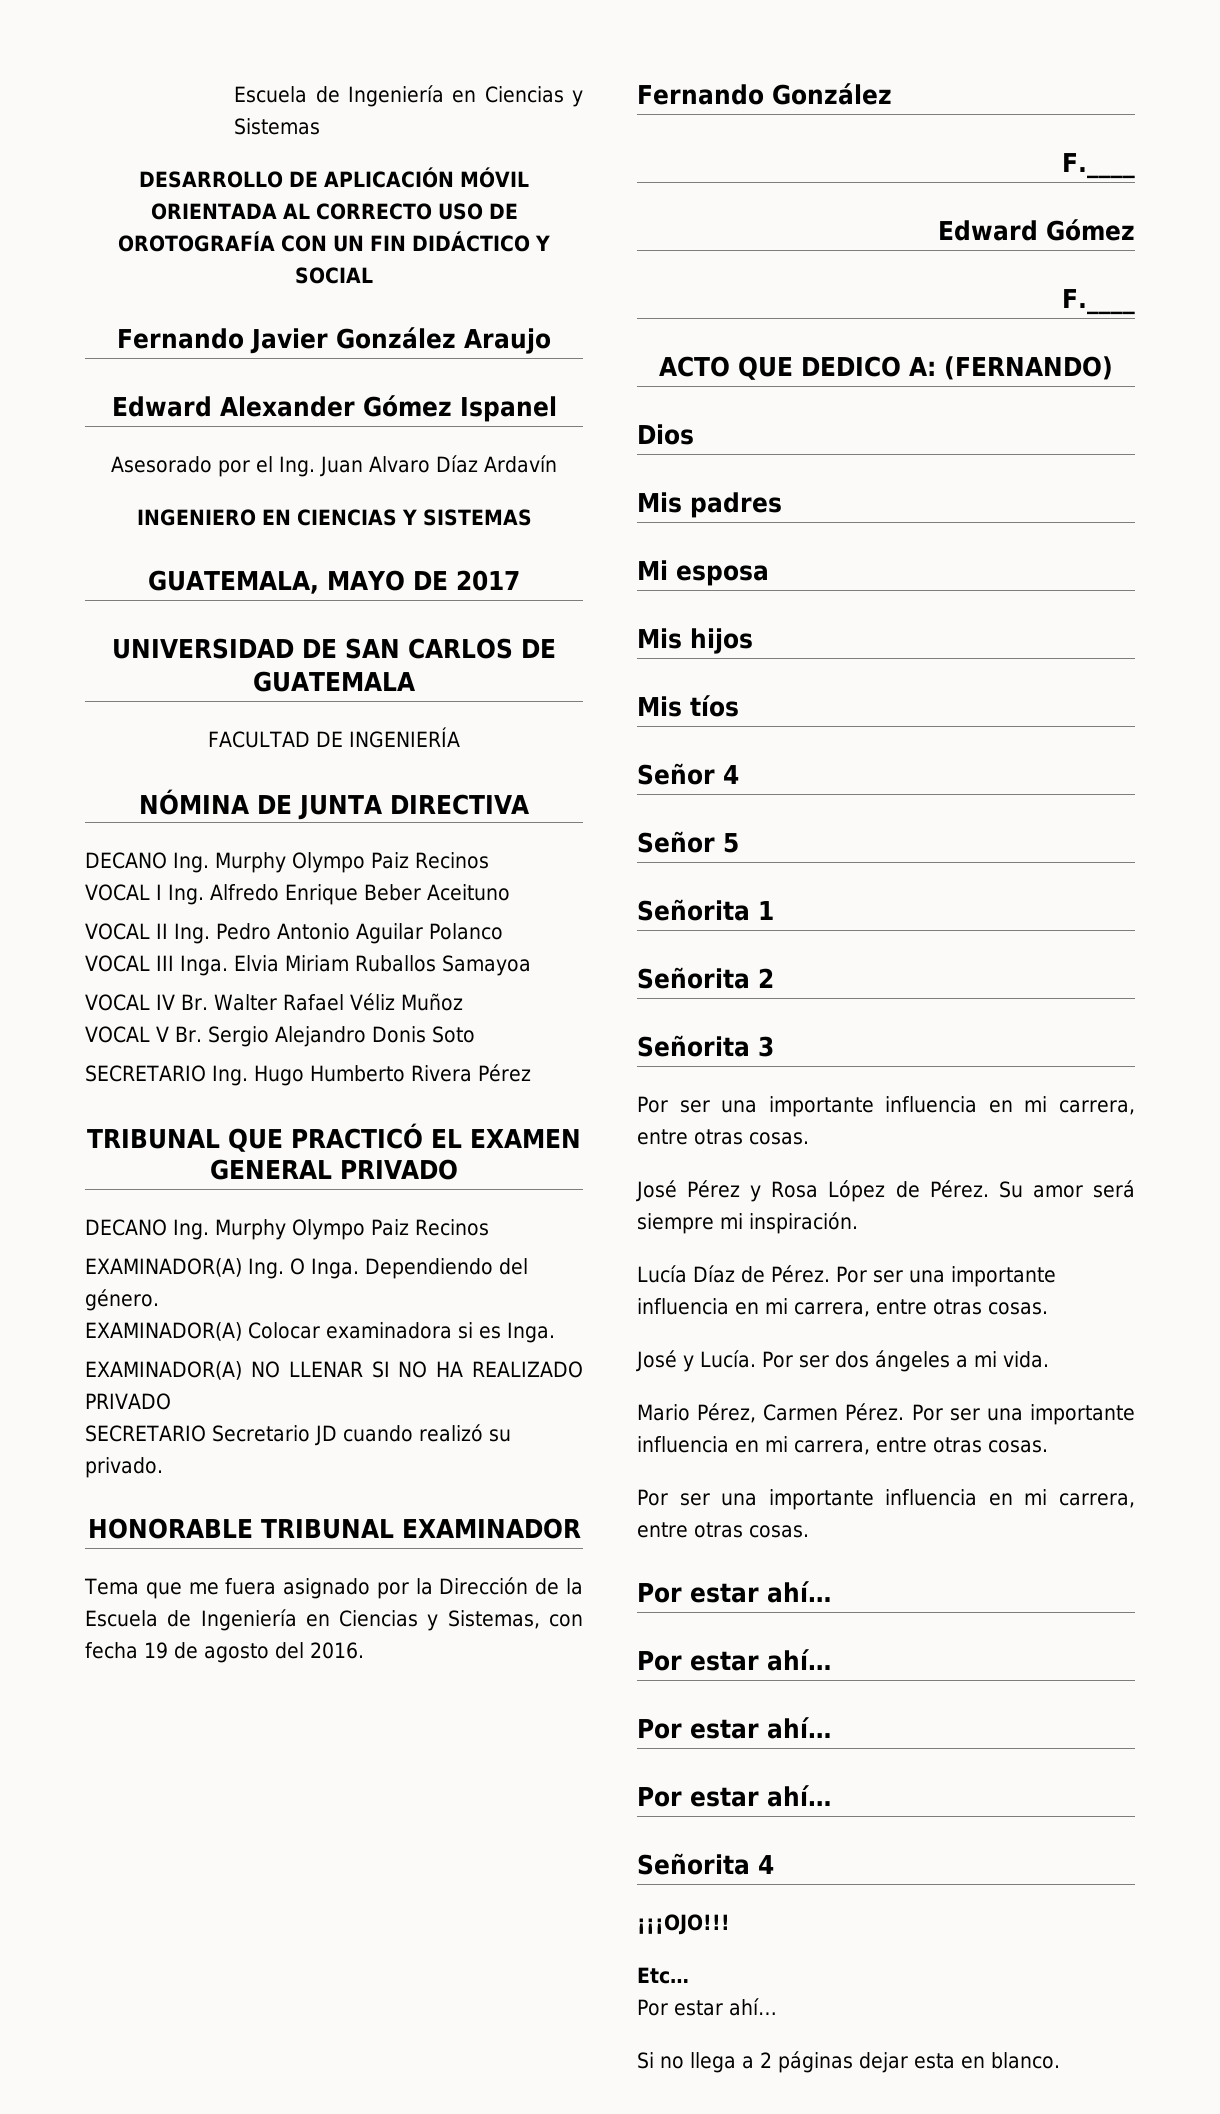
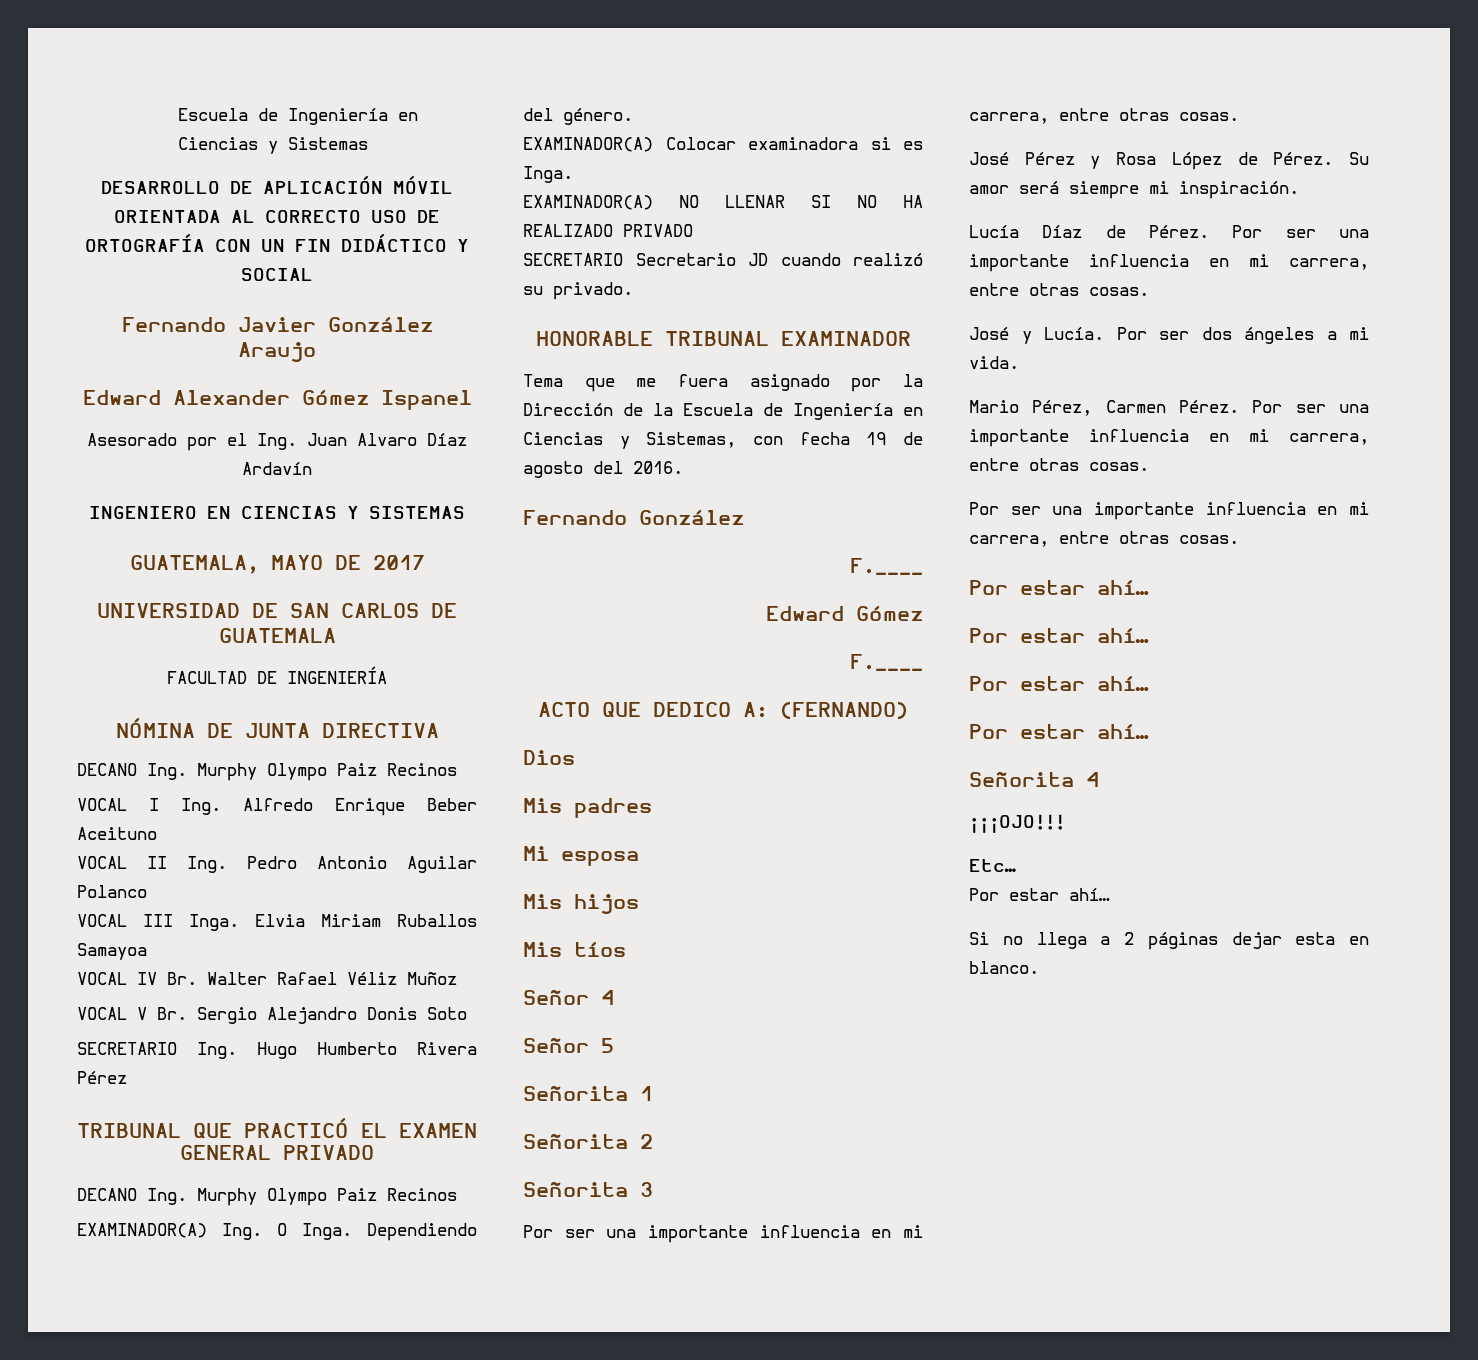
- DESARROLLO DE APLICACIÓN MÓVIL ORIENTADA AL CORRECTO USO DE OROTOGRAFÍA CON UN FIN DIDÁCTICO Y SOCIAL
+ DESARROLLO DE APLICACIÓN MÓVIL ORIENTADA AL CORRECTO USO DE ORTOGRAFÍA CON UN FIN DIDÁCTICO Y SOCIAL

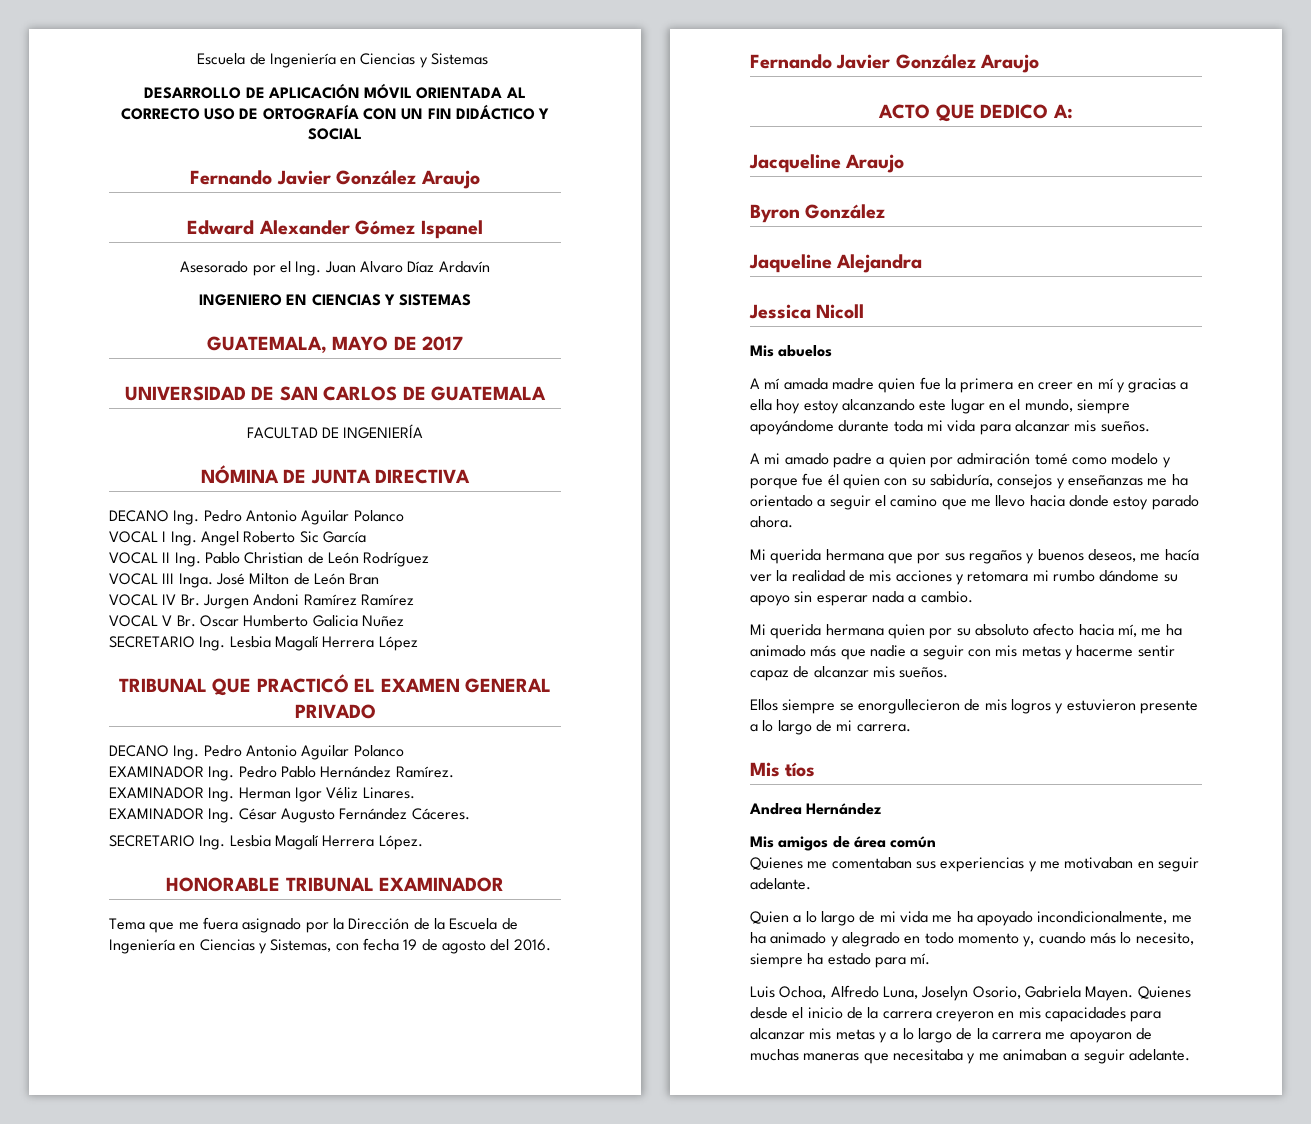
  NÓMINA DE JUNTA DIRECTIVA
- DECANO Ing. Murphy Olympo Paiz Recinos
- VOCAL I Ing. Alfredo Enrique Beber Aceituno
- VOCAL II Ing. Pedro Antonio Aguilar Polanco
- VOCAL III Inga. Elvia Miriam Ruballos Samayoa
+ DECANO Ing. Pedro Antonio Aguilar Polanco
+ VOCAL I Ing. Angel Roberto Sic García
+ VOCAL II Ing. Pablo Christian de León Rodríguez
+ VOCAL III Inga. José Milton de León Bran
- VOCAL IV Br. Walter Rafael Véliz Muñoz
+ VOCAL IV Br. Jurgen Andoni Ramírez Ramírez
- VOCAL V Br. Sergio Alejandro Donis Soto
- SECRETARIO Ing. Hugo Humberto Rivera Pérez
+ VOCAL V Br. Oscar Humberto Galicia Nuñez
+ SECRETARIO Ing. Lesbia Magalí Herrera López
  TRIBUNAL QUE PRACTICÓ EL EXAMEN GENERAL PRIVADO
- DECANO Ing. Murphy Olympo Paiz Recinos
- EXAMINADOR(A) Ing. O Inga. Dependiendo del género.
- EXAMINADOR(A) Colocar examinadora si es Inga.
- EXAMINADOR(A) NO LLENAR SI NO HA REALIZADO PRIVADO
- SECRETARIO Secretario JD cuando realizó su privado.
+ DECANO Ing. Pedro Antonio Aguilar Polanco
+ EXAMINADOR Ing. Pedro Pablo Hernández Ramírez.
+ EXAMINADOR Ing. Herman Igor Véliz Linares.
+ EXAMINADOR Ing. César Augusto Fernández Cáceres.
+ SECRETARIO Ing. Lesbia Magalí Herrera López.
  Tema que me fuera asignado por la Dirección de la Escuela de Ingeniería en Ciencias y Sistemas, con fecha 19 de agosto del 2016.
- Fernando González
- F.____
- Edward Gómez
- F.____
+ Fernando Javier González Araujo
- ACTO QUE DEDICO A: (FERNANDO)
- Dios
- Mis padres
- Mi esposa
- Mis hijos
+ ACTO QUE DEDICO A:
+ Jacqueline Araujo
+ Byron González
+ Jaqueline Alejandra
+ Jessica Nicoll
+ Mis abuelos
+ A mí amada madre quien fue la primera en creer en mí y gracias a ella hoy estoy alcanzando este lugar en el mundo, siempre apoyándome durante toda mi vida para alcanzar mis sueños.
+ A mi amado padre a quien por admiración tomé como modelo y porque fue él quien con su sabiduría, consejos y enseñanzas me ha orientado a seguir el camino que me llevo hacia donde estoy parado ahora.
+ Mi querida hermana que por sus regaños y buenos deseos, me hacía ver la realidad de mis acciones y retomara mi rumbo dándome su apoyo sin esperar nada a cambio.
+ Mi querida hermana quien por su absoluto afecto hacia mí, me ha animado más que nadie a seguir con mis metas y hacerme sentir capaz de alcanzar mis sueños.
+ Ellos siempre se enorgullecieron de mis logros y estuvieron presente a lo largo de mi carrera.
  Mis tíos
- Señor 4
- Señor 5
- Señorita 1
- Señorita 2
- Señorita 3
- Por ser una importante influencia en mi carrera, entre otras cosas.
- José Pérez y Rosa López de Pérez. Su amor será siempre mi inspiración.
- Lucía Díaz de Pérez. Por ser una importante influencia en mi carrera, entre otras cosas.
- José y Lucía. Por ser dos ángeles a mi vida.
- Mario Pérez, Carmen Pérez. Por ser una importante influencia en mi carrera, entre otras cosas.
- Por ser una importante influencia en mi carrera, entre otras cosas.
- Por estar ahí…
- Por estar ahí…
- Por estar ahí…
- Por estar ahí…
- Señorita 4
- ¡¡¡OJO!!!
- Etc…
- Por estar ahí…
- Si no llega a 2 páginas dejar esta en blanco.
+ Andrea Hernández
+ Mis amigos de área común
+ Quienes me comentaban sus experiencias y me motivaban en seguir adelante.
+ Quien a lo largo de mi vida me ha apoyado incondicionalmente, me ha animado y alegrado en todo momento y, cuando más lo necesito, siempre ha estado para mí.
+ Luis Ochoa, Alfredo Luna, Joselyn Osorio, Gabriela Mayen. Quienes desde el inicio de la carrera creyeron en mis capacidades para alcanzar mis metas y a lo largo de la carrera me apoyaron de muchas maneras que necesitaba y me animaban a seguir adelante.

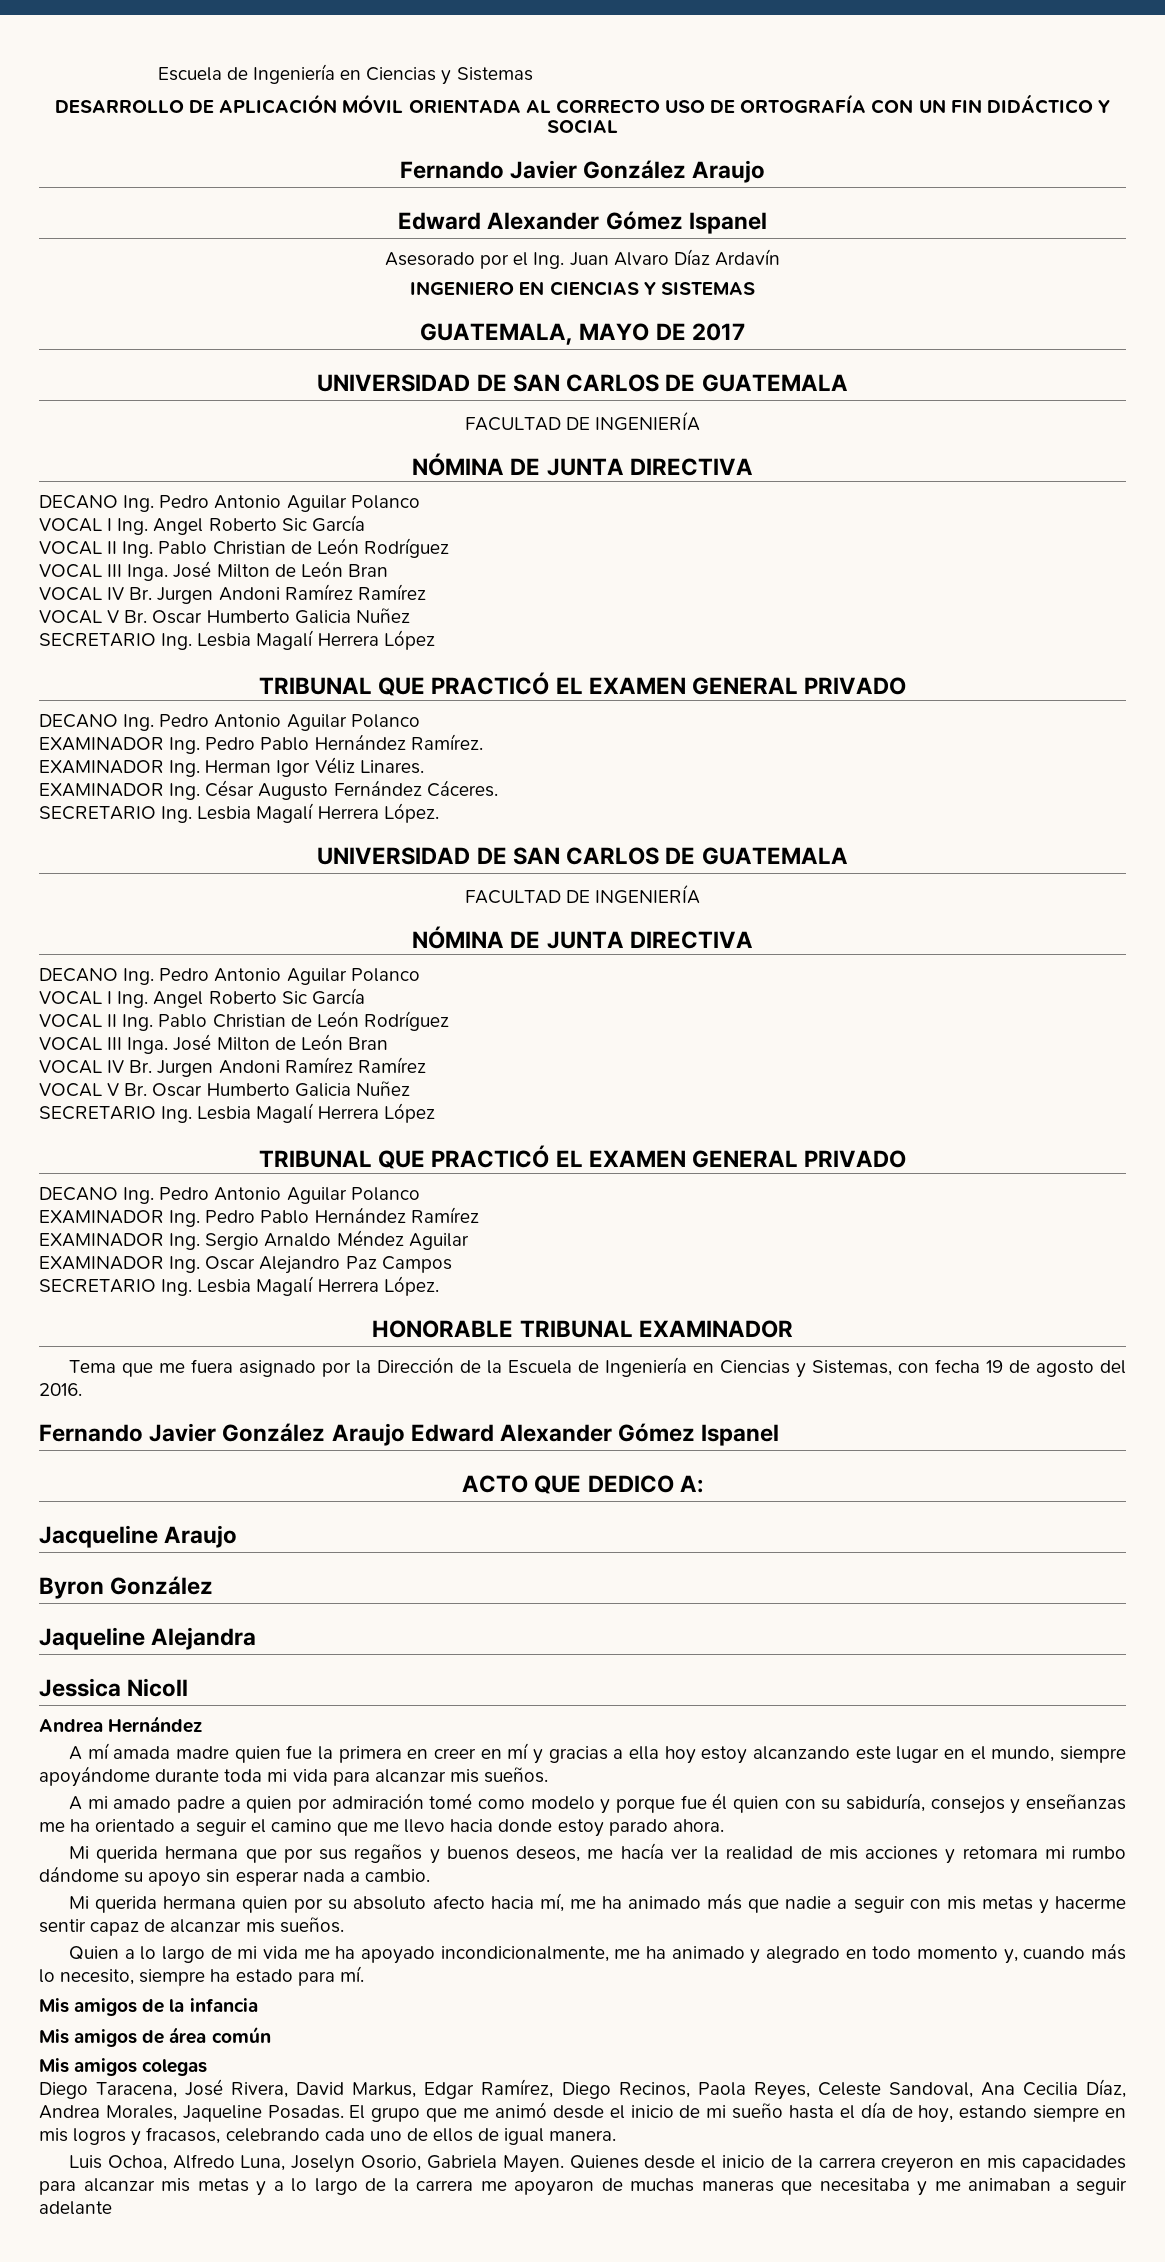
  EXAMINADOR Ing. César Augusto Fernández Cáceres.
+ SECRETARIO Ing. Lesbia Magalí Herrera López.
+ UNIVERSIDAD DE SAN CARLOS DE GUATEMALA
+ FACULTAD DE INGENIERÍA
+ NÓMINA DE JUNTA DIRECTIVA
+ DECANO Ing. Pedro Antonio Aguilar Polanco
+ VOCAL I Ing. Angel Roberto Sic García
+ VOCAL II Ing. Pablo Christian de León Rodríguez
+ VOCAL III Inga. José Milton de León Bran
+ VOCAL IV Br. Jurgen Andoni Ramírez Ramírez
+ VOCAL V Br. Oscar Humberto Galicia Nuñez
+ SECRETARIO Ing. Lesbia Magalí Herrera López
+ TRIBUNAL QUE PRACTICÓ EL EXAMEN GENERAL PRIVADO
+ DECANO Ing. Pedro Antonio Aguilar Polanco
+ EXAMINADOR Ing. Pedro Pablo Hernández Ramírez
+ EXAMINADOR Ing. Sergio Arnaldo Méndez Aguilar
+ EXAMINADOR Ing. Oscar Alejandro Paz Campos
  Tema que me fuera asignado por la Dirección de la Escuela de Ingeniería en Ciencias y Sistemas, con fecha 19 de agosto del 2016.
- Fernando Javier González Araujo
+ Fernando Javier González Araujo Edward Alexander Gómez Ispanel
- Mis abuelos
+ Andrea Hernández
- Ellos siempre se enorgullecieron de mis logros y estuvieron presente a lo largo de mi carrera.
- Mis tíos
- Andrea Hernández
- Mis amigos de área común
- Quienes me comentaban sus experiencias y me motivaban en seguir adelante.
+ Mis amigos de la infancia
+ Mis amigos de área común
+ Mis amigos colegas
+ Diego Taracena, José Rivera, David Markus, Edgar Ramírez, Diego Recinos, Paola Reyes, Celeste Sandoval, Ana Cecilia Díaz, Andrea Morales, Jaqueline Posadas. El grupo que me animó desde el inicio de mi sueño hasta el día de hoy, estando siempre en mis logros y fracasos, celebrando cada uno de ellos de igual manera.
- Quienes desde el inicio de la carrera creyeron en mis capacidades para alcanzar mis metas y a lo largo de la carrera me apoyaron de muchas maneras que necesitaba y me animaban a seguir adelante.
+ Quienes desde el inicio de la carrera creyeron en mis capacidades para alcanzar mis metas y a lo largo de la carrera me apoyaron de muchas maneras que necesitaba y me animaban a seguir adelante

